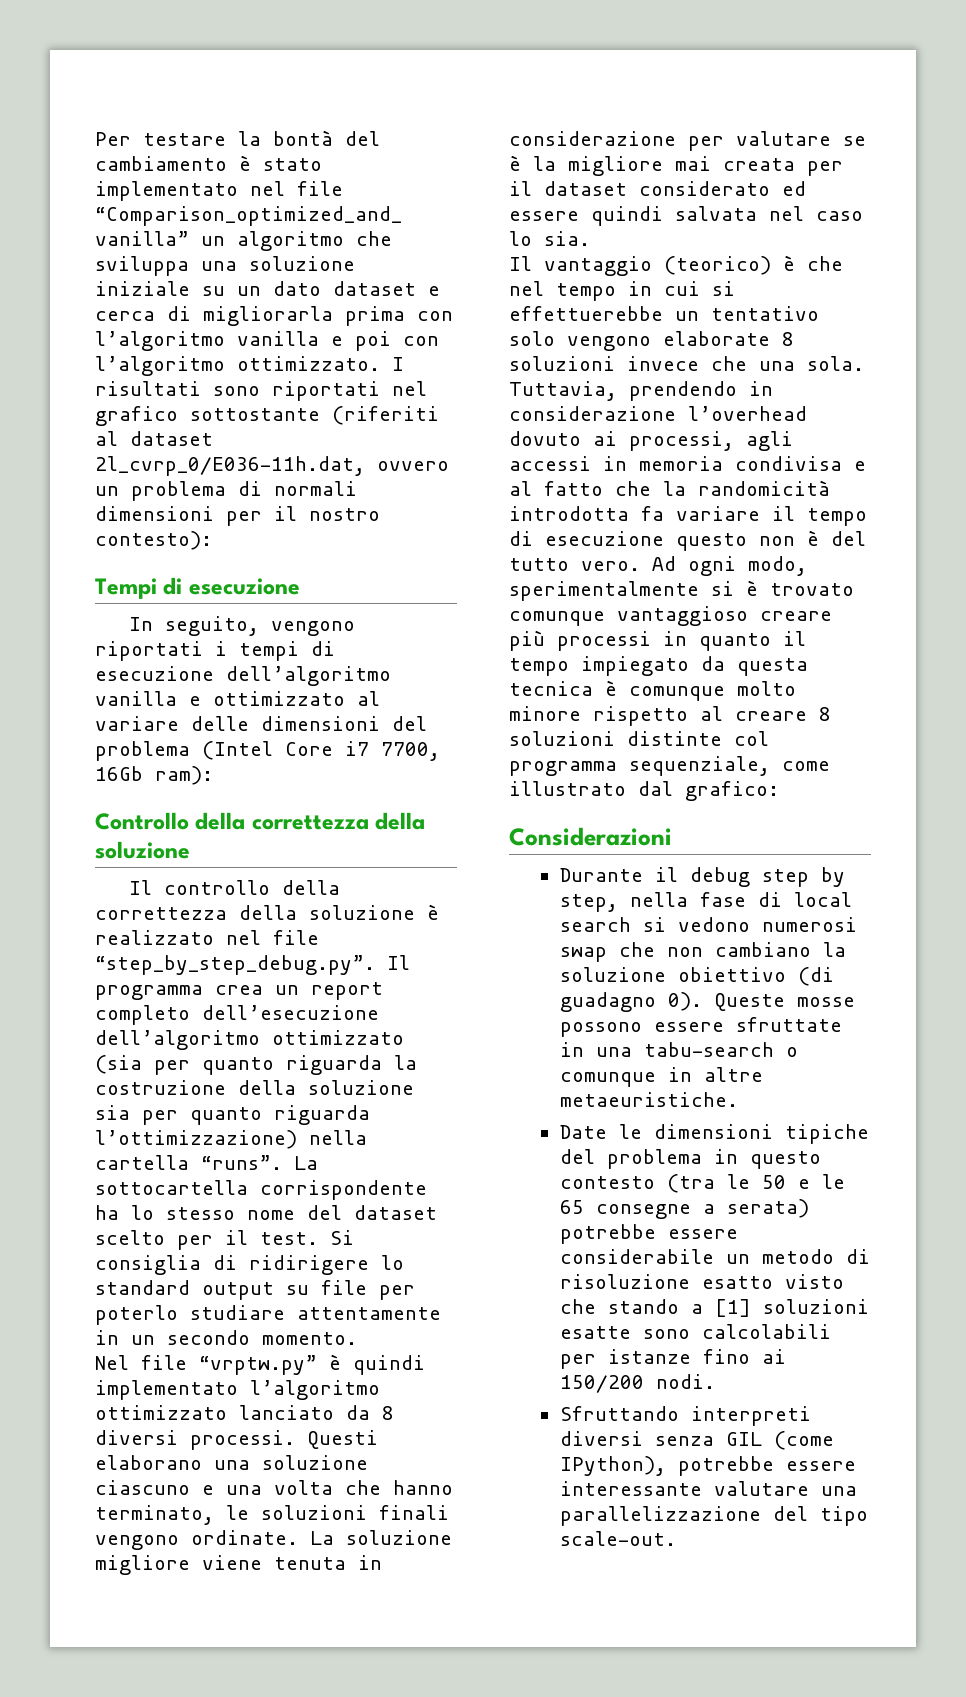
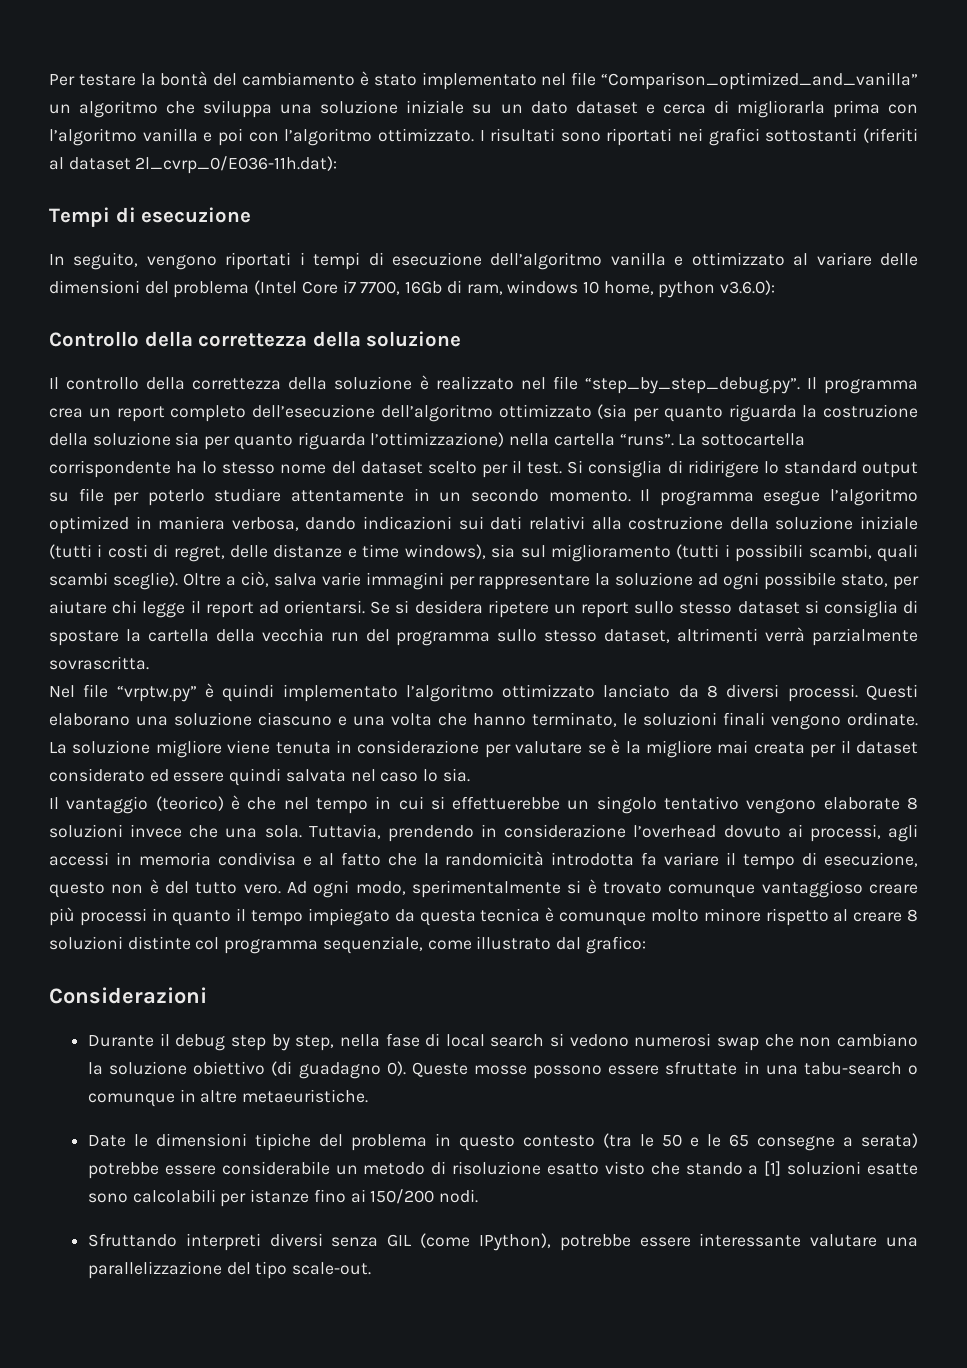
- I risultati sono riportati nel grafico sottostante (riferiti al dataset 2l_cvrp_0/E036-11h.dat, ovvero un problema di normali dimensioni per il nostro contesto):
+ I risultati sono riportati nei grafici sottostanti (riferiti al dataset 2l_cvrp_0/E036-11h.dat):
- In seguito, vengono riportati i tempi di esecuzione dell’algoritmo vanilla e ottimizzato al variare delle dimensioni del problema (Intel Core i7 7700, 16Gb ram):
+ In seguito, vengono riportati i tempi di esecuzione dell’algoritmo vanilla e ottimizzato al variare delle dimensioni del problema (Intel Core i7 7700, 16Gb di ram, windows 10 home, python v3.6.0):
+ Il programma esegue l’algoritmo optimized in maniera verbosa, dando indicazioni sui dati relativi alla costruzione della soluzione iniziale (tutti i costi di regret, delle distanze e time windows), sia sul miglioramento (tutti i possibili scambi, quali scambi sceglie). Oltre a ciò, salva varie immagini per rappresentare la soluzione ad ogni possibile stato, per aiutare chi legge il report ad orientarsi. Se si desidera ripetere un report sullo stesso dataset si consiglia di spostare la cartella della vecchia run del programma sullo stesso dataset, altrimenti verrà parzialmente sovrascritta.
- Il vantaggio (teorico) è che nel tempo in cui si effettuerebbe un tentativo solo vengono elaborate 8 soluzioni invece che una sola.
+ Il vantaggio (teorico) è che nel tempo in cui si effettuerebbe un singolo tentativo vengono elaborate 8 soluzioni invece che una sola.
- Tuttavia, prendendo in considerazione l’overhead dovuto ai processi, agli accessi in memoria condivisa e al fatto che la randomicità introdotta fa variare il tempo di esecuzione questo non è del tutto vero.
+ Tuttavia, prendendo in considerazione l’overhead dovuto ai processi, agli accessi in memoria condivisa e al fatto che la randomicità introdotta fa variare il tempo di esecuzione, questo non è del tutto vero.

